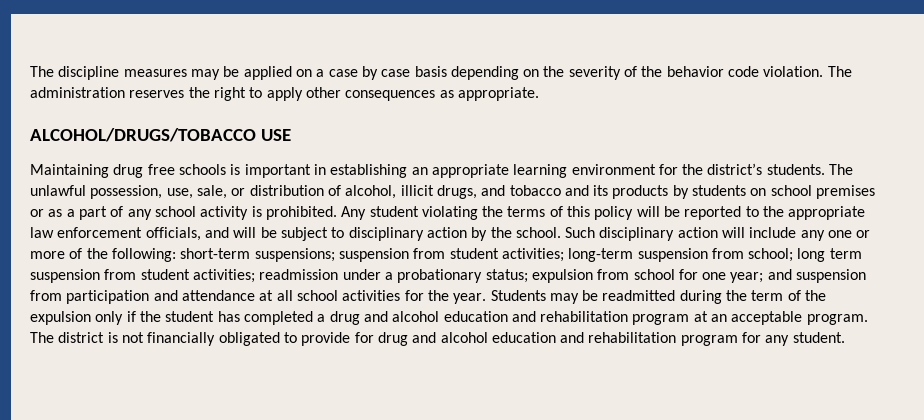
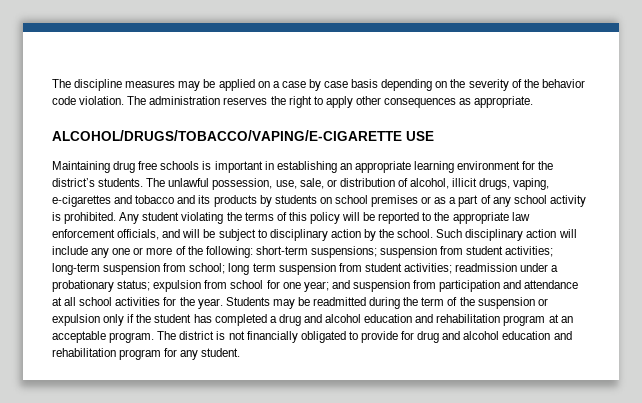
- ALCOHOL/DRUGS/TOBACCO USE
+ ALCOHOL/DRUGS/TOBACCO/VAPING/E-CIGARETTE USE
- The unlawful possession, use, sale, or distribution of alcohol, illicit drugs, and tobacco and its products by students on school premises or as a part of any school activity is prohibited.
+ The unlawful possession, use, sale, or distribution of alcohol, illicit drugs, vaping, e-cigarettes and tobacco and its products by students on school premises or as a part of any school activity is prohibited.
- Students may be readmitted during the term of the expulsion only if the student has completed a drug and alcohol education and rehabilitation program at an acceptable program.
+ Students may be readmitted during the term of the suspension or expulsion only if the student has completed a drug and alcohol education and rehabilitation program at an acceptable program.

